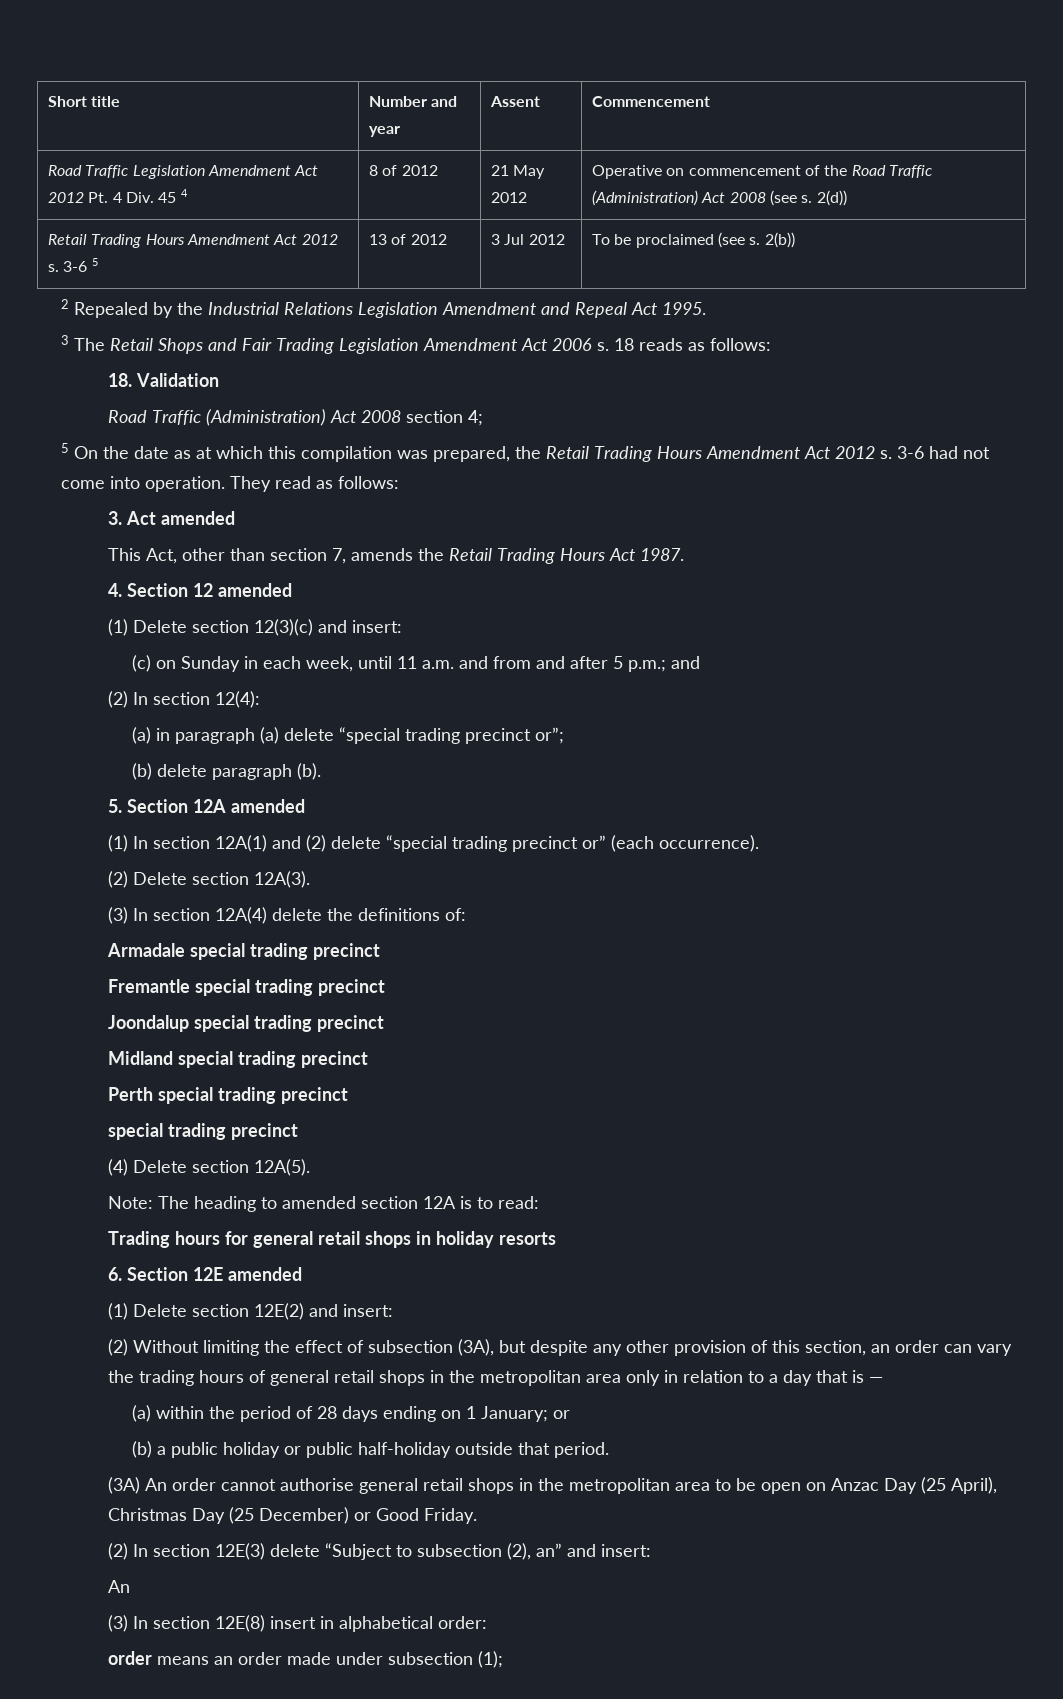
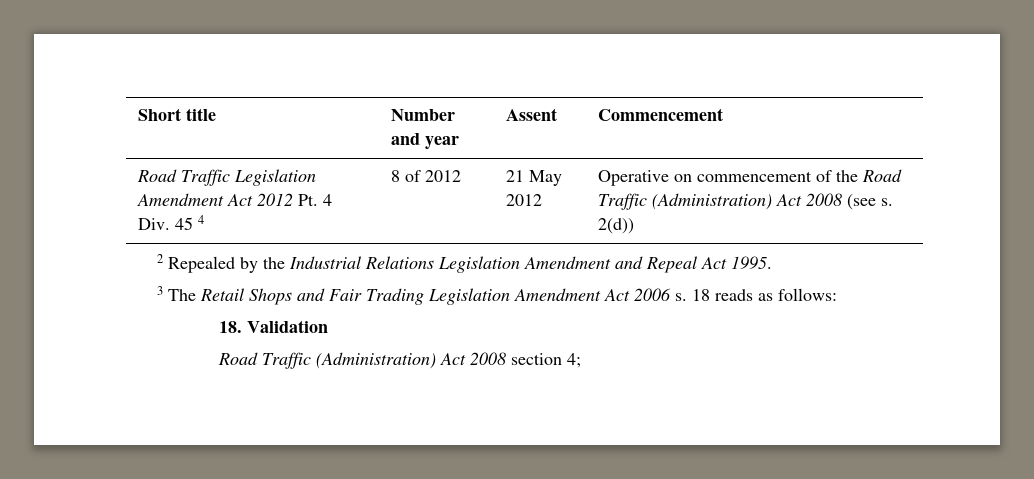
- Retail Trading Hours Amendment Act 2012 s. 3-6 5 | 13 of 2012 | 3 Jul 2012 | To be proclaimed (see s. 2(b))
- 5 On the date as at which this compilation was prepared, the Retail Trading Hours Amendment Act 2012 s. 3-6 had not come into operation. They read as follows:
- 3. Act amended
- This Act, other than section 7, amends the Retail Trading Hours Act 1987.
- 4. Section 12 amended
- (1) Delete section 12(3)(c) and insert:
- (c) on Sunday in each week, until 11 a.m. and from and after 5 p.m.; and
- (2) In section 12(4):
- (a) in paragraph (a) delete “special trading precinct or”;
- (b) delete paragraph (b).
- 5. Section 12A amended
- (1) In section 12A(1) and (2) delete “special trading precinct or” (each occurrence).
- (2) Delete section 12A(3).
- (3) In section 12A(4) delete the definitions of:
- Armadale special trading precinct
- Fremantle special trading precinct
- Joondalup special trading precinct
- Midland special trading precinct
- Perth special trading precinct
- special trading precinct
- (4) Delete section 12A(5).
- Note: The heading to amended section 12A is to read:
- Trading hours for general retail shops in holiday resorts
- 6. Section 12E amended
- (1) Delete section 12E(2) and insert:
- (2) Without limiting the effect of subsection (3A), but despite any other provision of this section, an order can vary the trading hours of general retail shops in the metropolitan area only in relation to a day that is —
- (a) within the period of 28 days ending on 1 January; or
- (b) a public holiday or public half-holiday outside that period.
- (3A) An order cannot authorise general retail shops in the metropolitan area to be open on Anzac Day (25 April), Christmas Day (25 December) or Good Friday.
- (2) In section 12E(3) delete “Subject to subsection (2), an” and insert:
- An
- (3) In section 12E(8) insert in alphabetical order:
- order means an order made under subsection (1);

